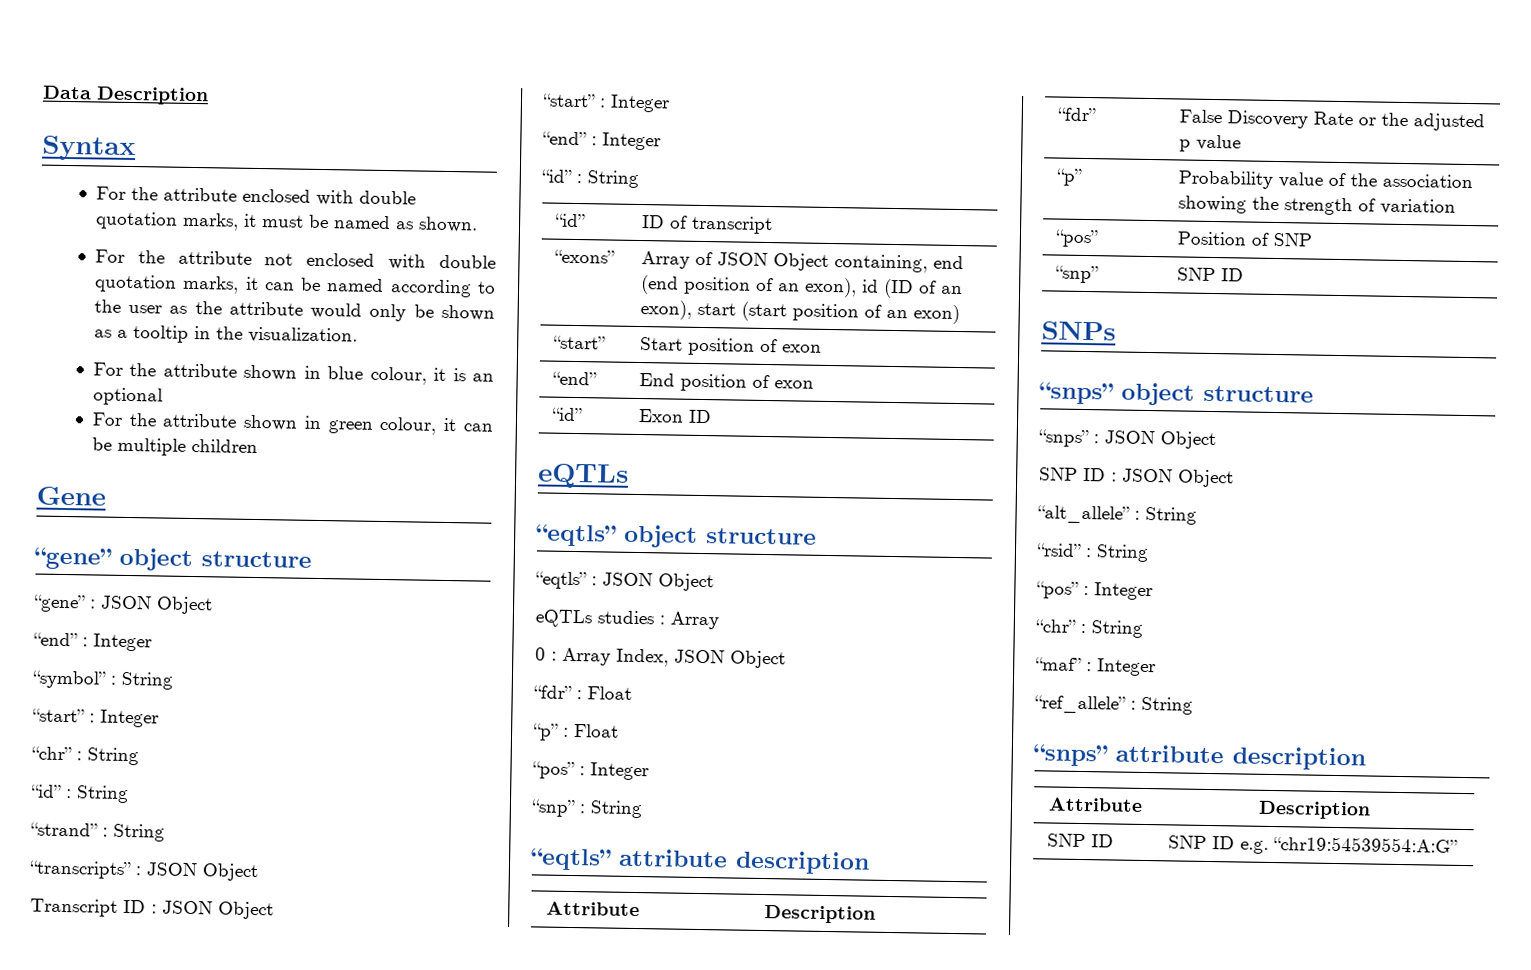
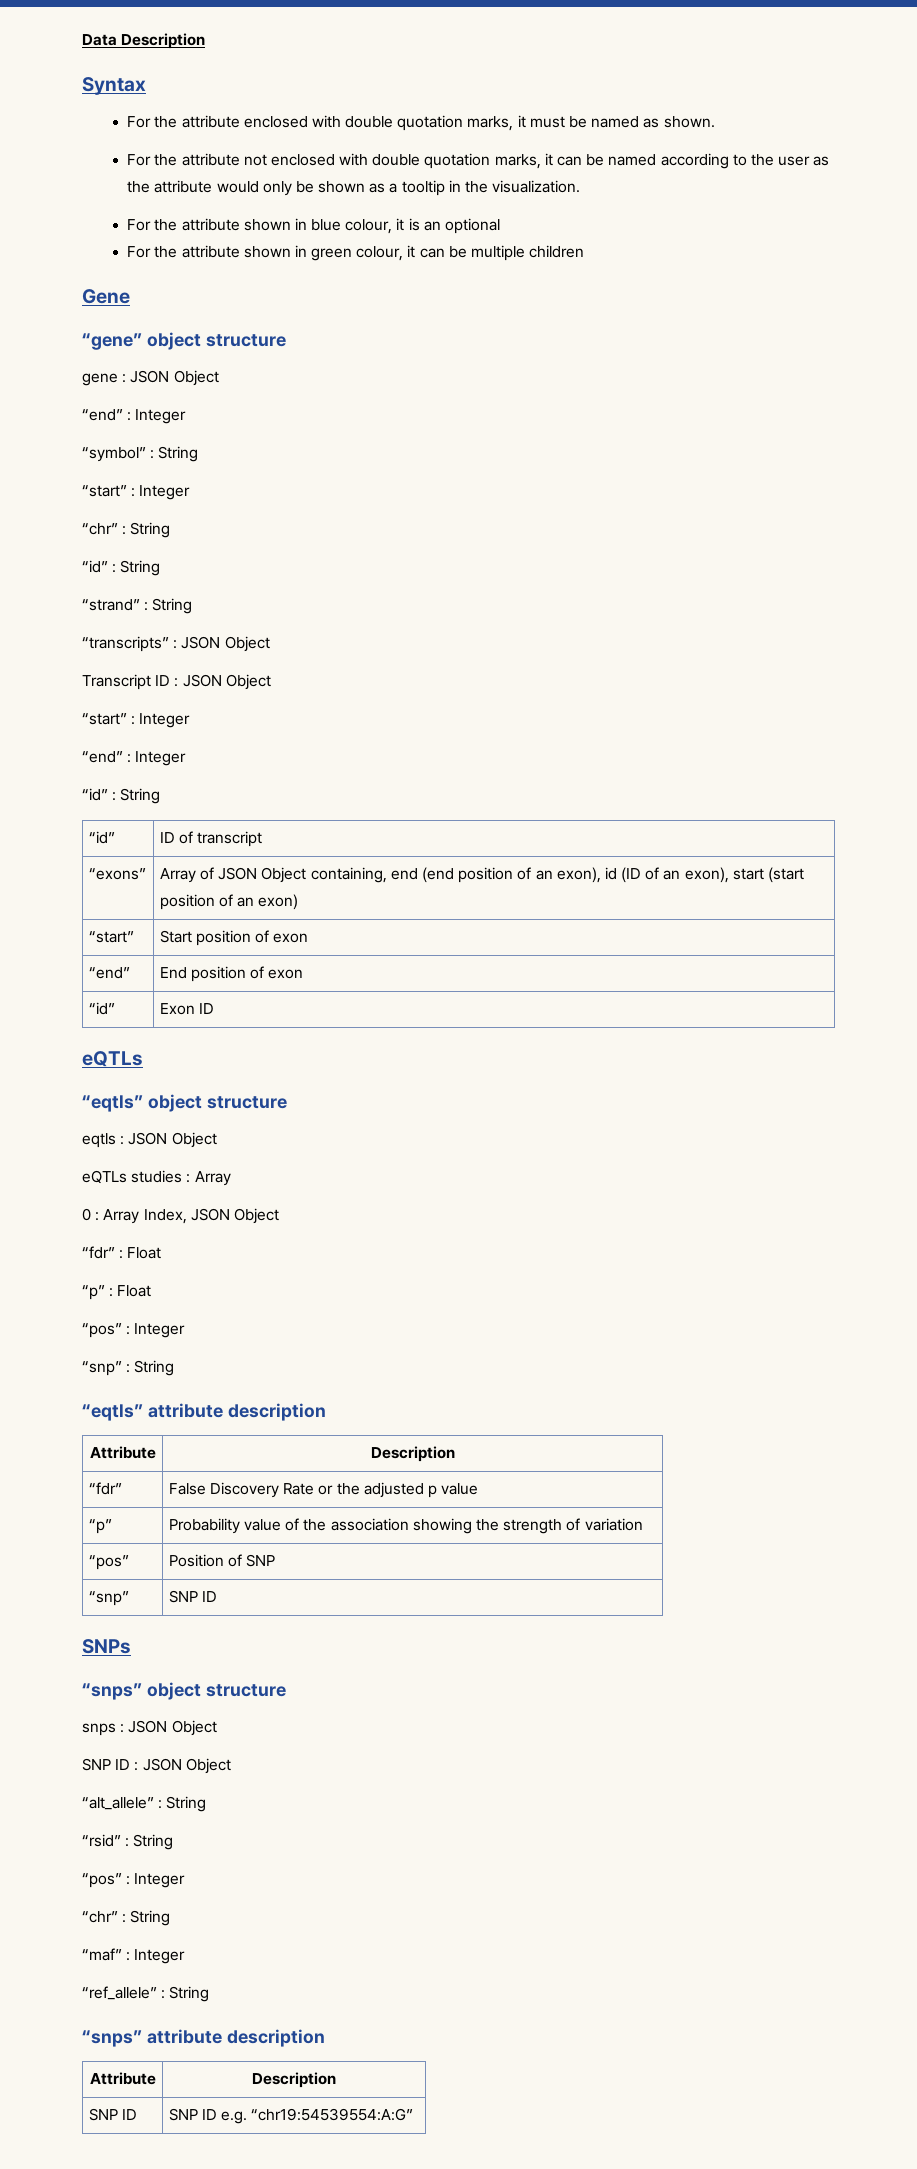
- “gene” : JSON Object
+ gene : JSON Object
- “eqtls” : JSON Object
+ eqtls : JSON Object
- “snps” : JSON Object
+ snps : JSON Object

